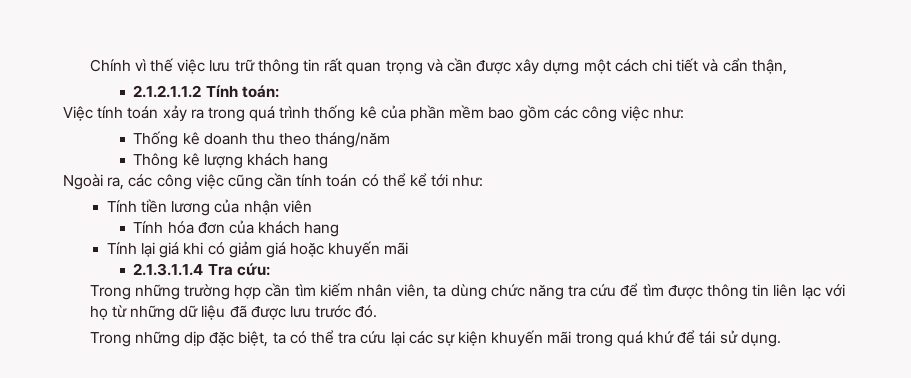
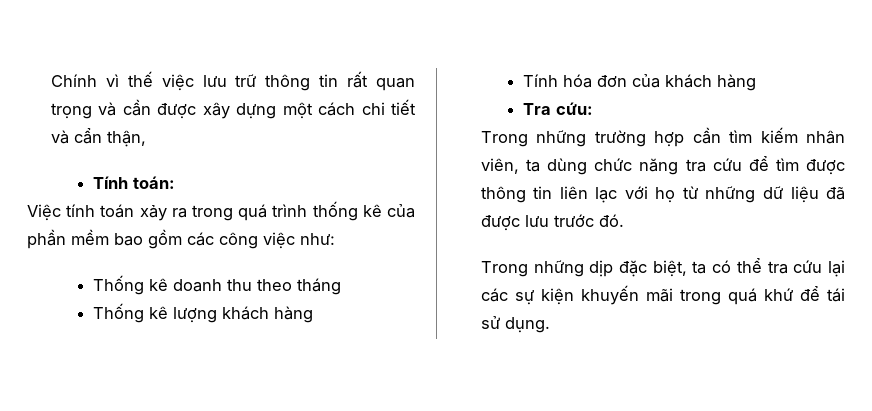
- 2.1.2.1.1.2 Tính toán:
+ Tính toán:
- Thống kê doanh thu theo tháng/năm
- Thông kê lượng khách hang
- Ngoài ra, các công việc cũng cần tính toán có thể kể tới như:
- Tính tiền lương của nhận viên
+ Thống kê doanh thu theo tháng
+ Thống kê lượng khách hàng
- Tính hóa đơn của khách hang
- Tính lại giá khi có giảm giá hoặc khuyến mãi
- 2.1.3.1.1.4 Tra cứu:
+ Tính hóa đơn của khách hàng
+ Tra cứu:

